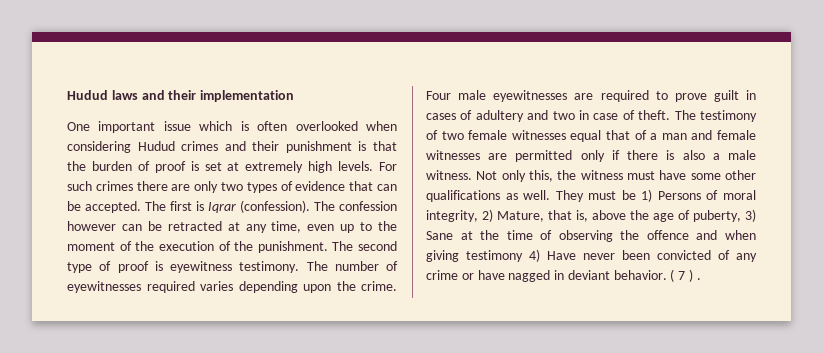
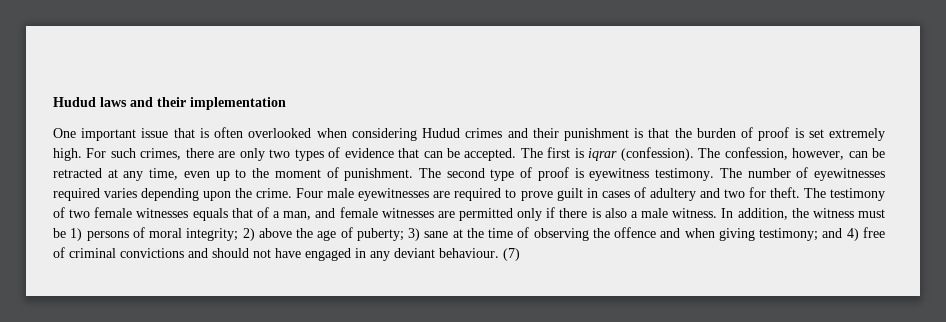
- One important issue which is often overlooked when considering Hudud crimes and their punishment is that the burden of proof is set at extremely high levels.
+ One important issue that is often overlooked when considering Hudud crimes and their punishment is that the burden of proof is set extremely high.
- For such crimes there are only two types of evidence that can be accepted.
+ For such crimes, there are only two types of evidence that can be accepted.
- The first is Iqrar (confession).
+ The first is iqrar (confession).
- The confession however can be retracted at any time, even up to the moment of the execution of the punishment.
+ The confession, however, can be retracted at any time, even up to the moment of punishment.
- Four male eyewitnesses are required to prove guilt in cases of adultery and two in case of theft.
+ Four male eyewitnesses are required to prove guilt in cases of adultery and two for theft.
- The testimony of two female witnesses equal that of a man and female witnesses are permitted only if there is also a male witness.
+ The testimony of two female witnesses equals that of a man, and female witnesses are permitted only if there is also a male witness.
- Not only this, the witness must have some other qualifications as well. They must be 1) Persons of moral integrity, 2) Mature, that is, above the age of puberty, 3) Sane at the time of observing the offence and when giving testimony 4) Have never been convicted of any crime or have nagged in deviant behavior. ( 7 ) .
+ In addition, the witness must be 1) persons of moral integrity; 2) above the age of puberty; 3) sane at the time of observing the offence and when giving testimony; and 4) free of criminal convictions and should not have engaged in any deviant behaviour. (7)

